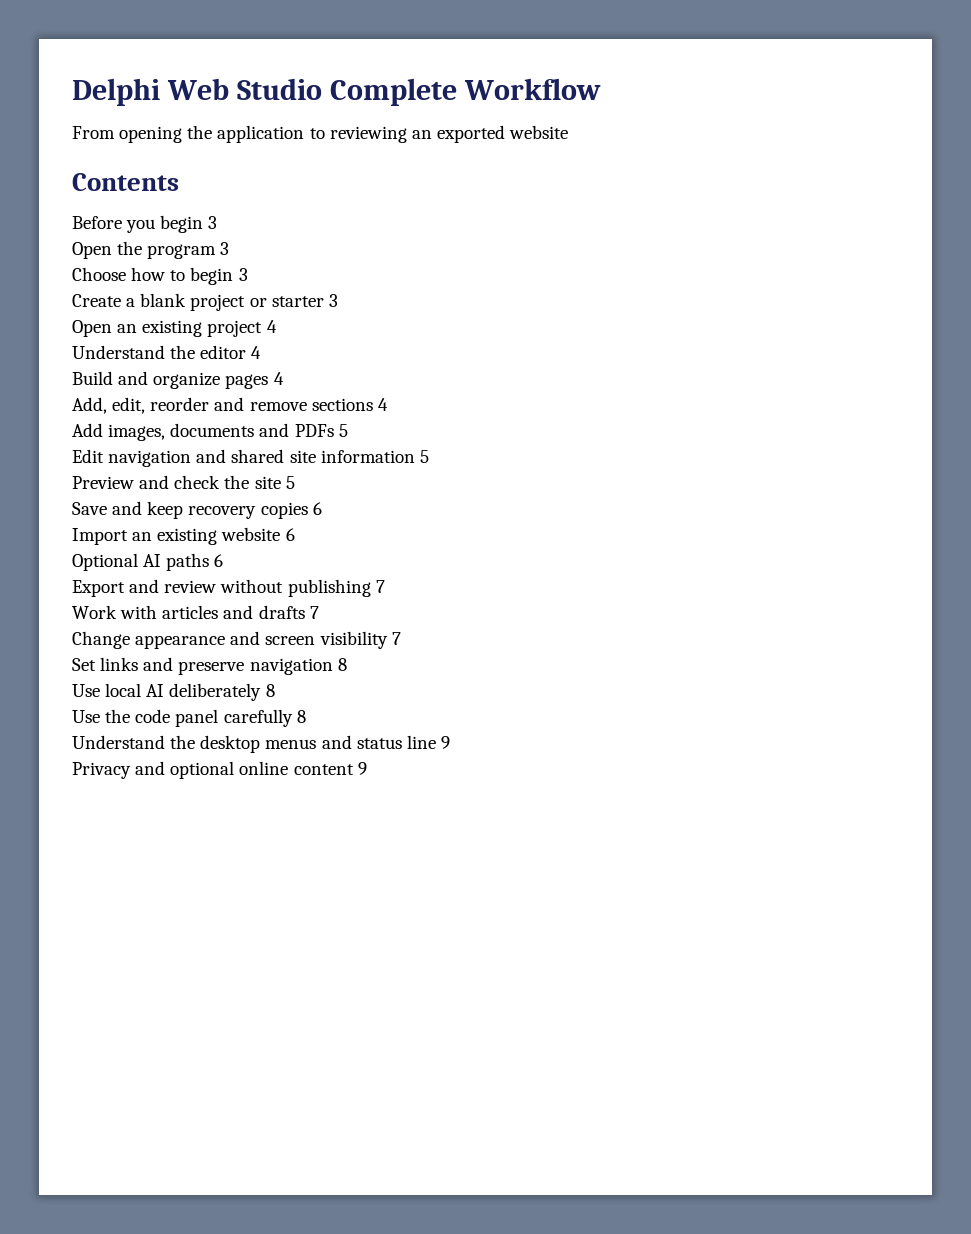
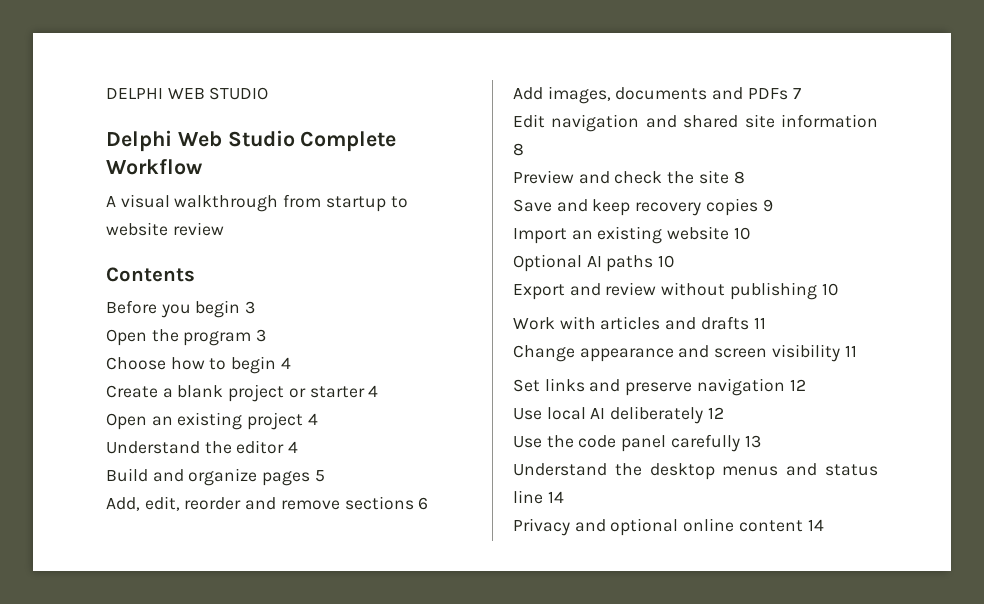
+ DELPHI WEB STUDIO
- From opening the application to reviewing an exported website
+ A visual walkthrough from startup to website review
- Choose how to begin 3
+ Choose how to begin 4
- Create a blank project or starter 3
+ Create a blank project or starter 4
- Build and organize pages 4
+ Build and organize pages 5
- Add, edit, reorder and remove sections 4
+ Add, edit, reorder and remove sections 6
- Add images, documents and PDFs 5
+ Add images, documents and PDFs 7
- Edit navigation and shared site information 5
+ Edit navigation and shared site information 8
- Preview and check the site 5
+ Preview and check the site 8
- Save and keep recovery copies 6
+ Save and keep recovery copies 9
- Import an existing website 6
+ Import an existing website 10
- Optional AI paths 6
+ Optional AI paths 10
- Export and review without publishing 7
+ Export and review without publishing 10
- Work with articles and drafts 7
+ Work with articles and drafts 11
- Change appearance and screen visibility 7
+ Change appearance and screen visibility 11
- Set links and preserve navigation 8
+ Set links and preserve navigation 12
- Use local AI deliberately 8
+ Use local AI deliberately 12
- Use the code panel carefully 8
+ Use the code panel carefully 13
- Understand the desktop menus and status line 9
+ Understand the desktop menus and status line 14
- Privacy and optional online content 9
+ Privacy and optional online content 14

